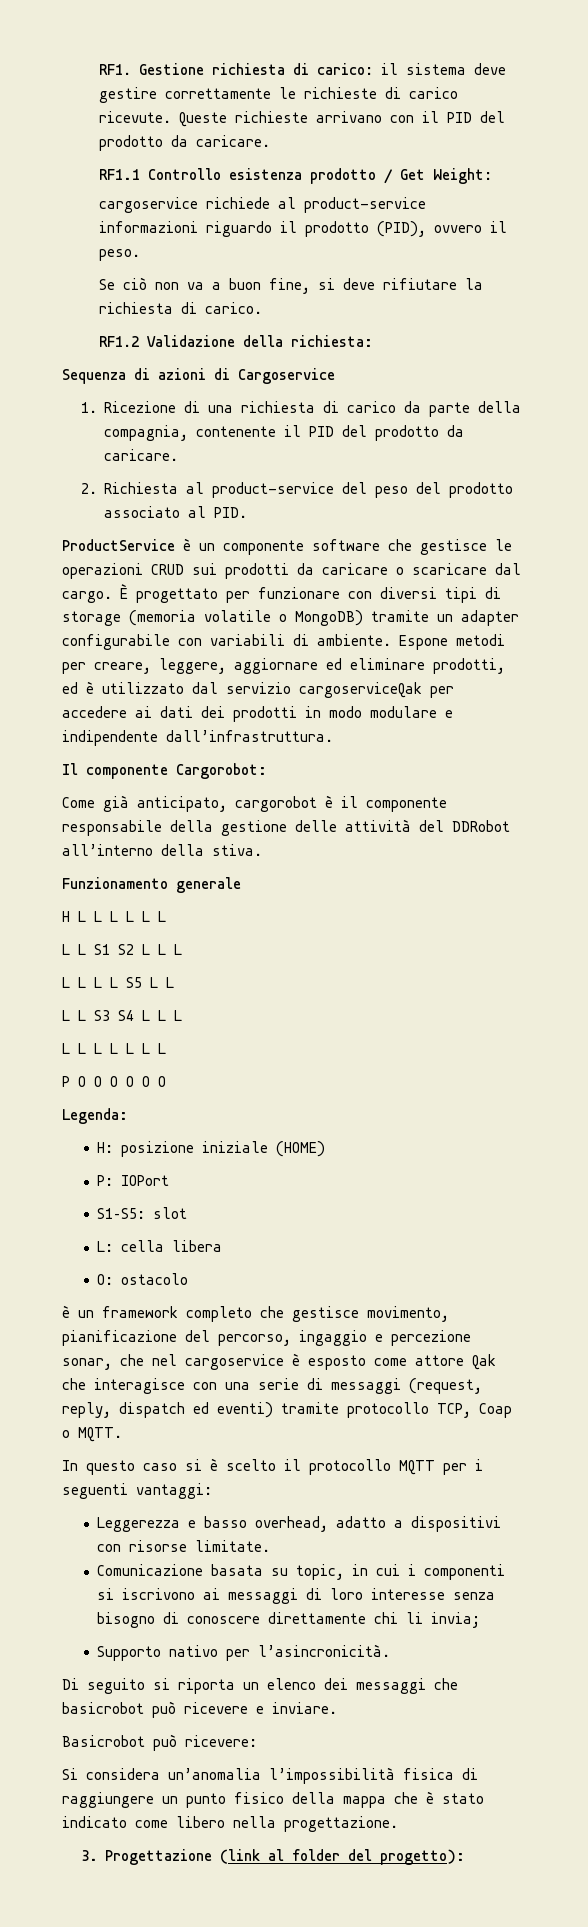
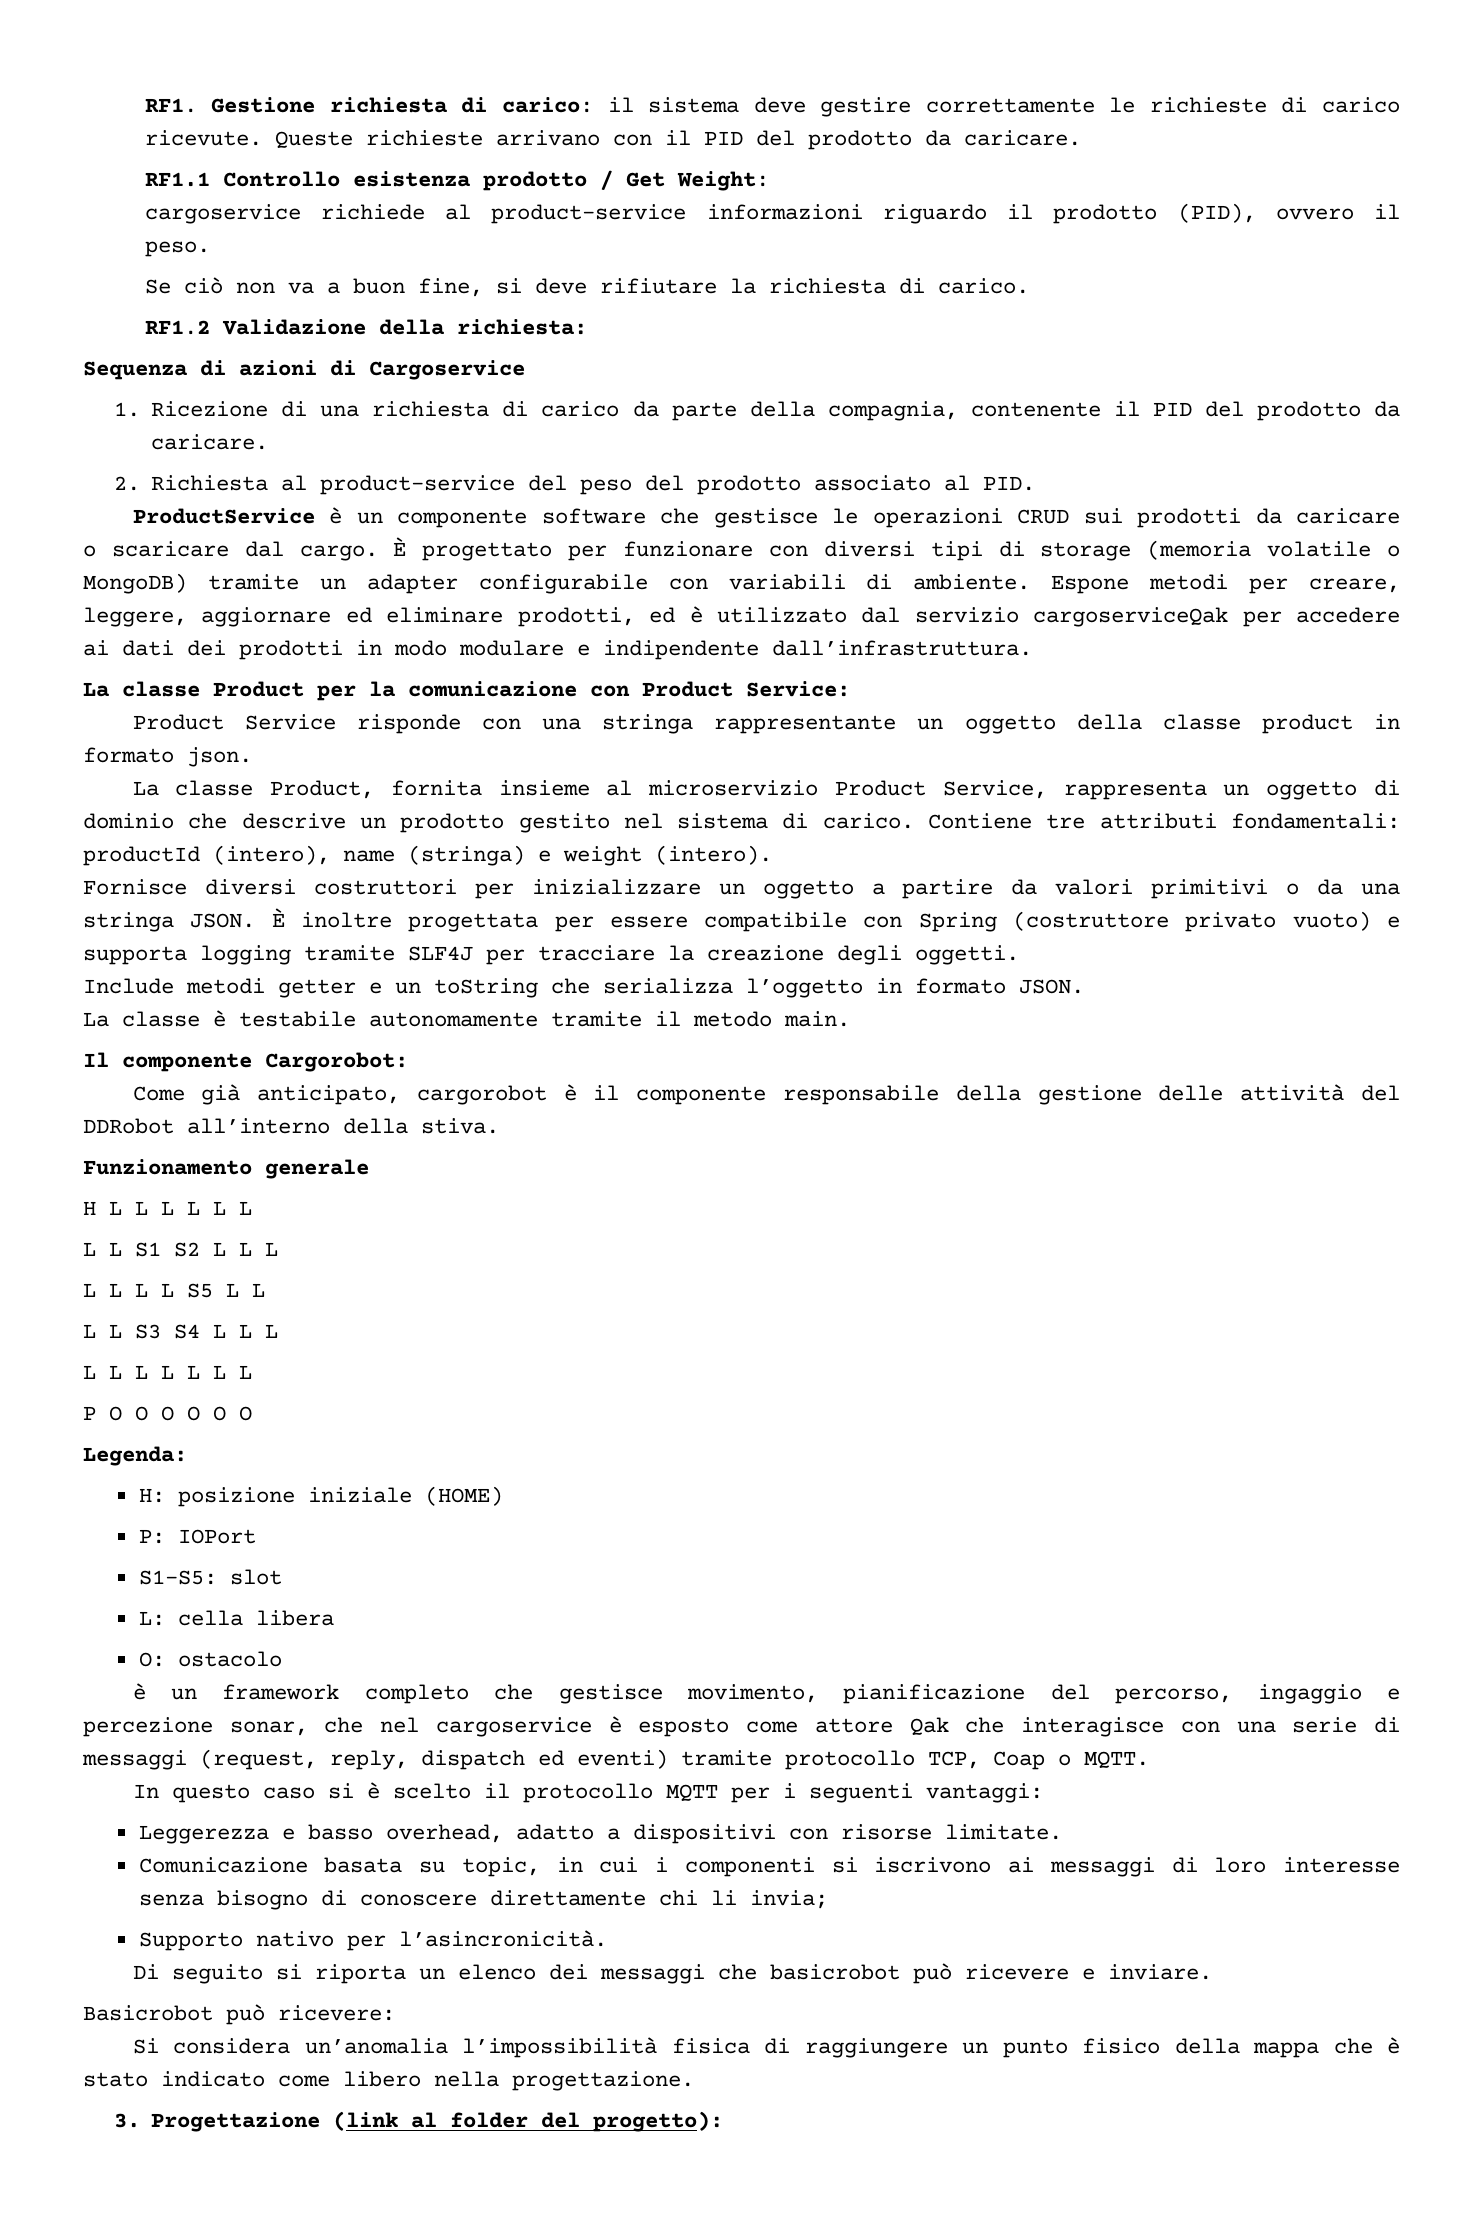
+ La classe Product per la comunicazione con Product Service:
+ Product Service risponde con una stringa rappresentante un oggetto della classe product in formato json.
+ La classe Product, fornita insieme al microservizio Product Service, rappresenta un oggetto di dominio che descrive un prodotto gestito nel sistema di carico. Contiene tre attributi fondamentali: productId (intero), name (stringa) e weight (intero).
+ Fornisce diversi costruttori per inizializzare un oggetto a partire da valori primitivi o da una stringa JSON. È inoltre progettata per essere compatibile con Spring (costruttore privato vuoto) e supporta logging tramite SLF4J per tracciare la creazione degli oggetti.
+ Include metodi getter e un toString che serializza l’oggetto in formato JSON.
+ La classe è testabile autonomamente tramite il metodo main.

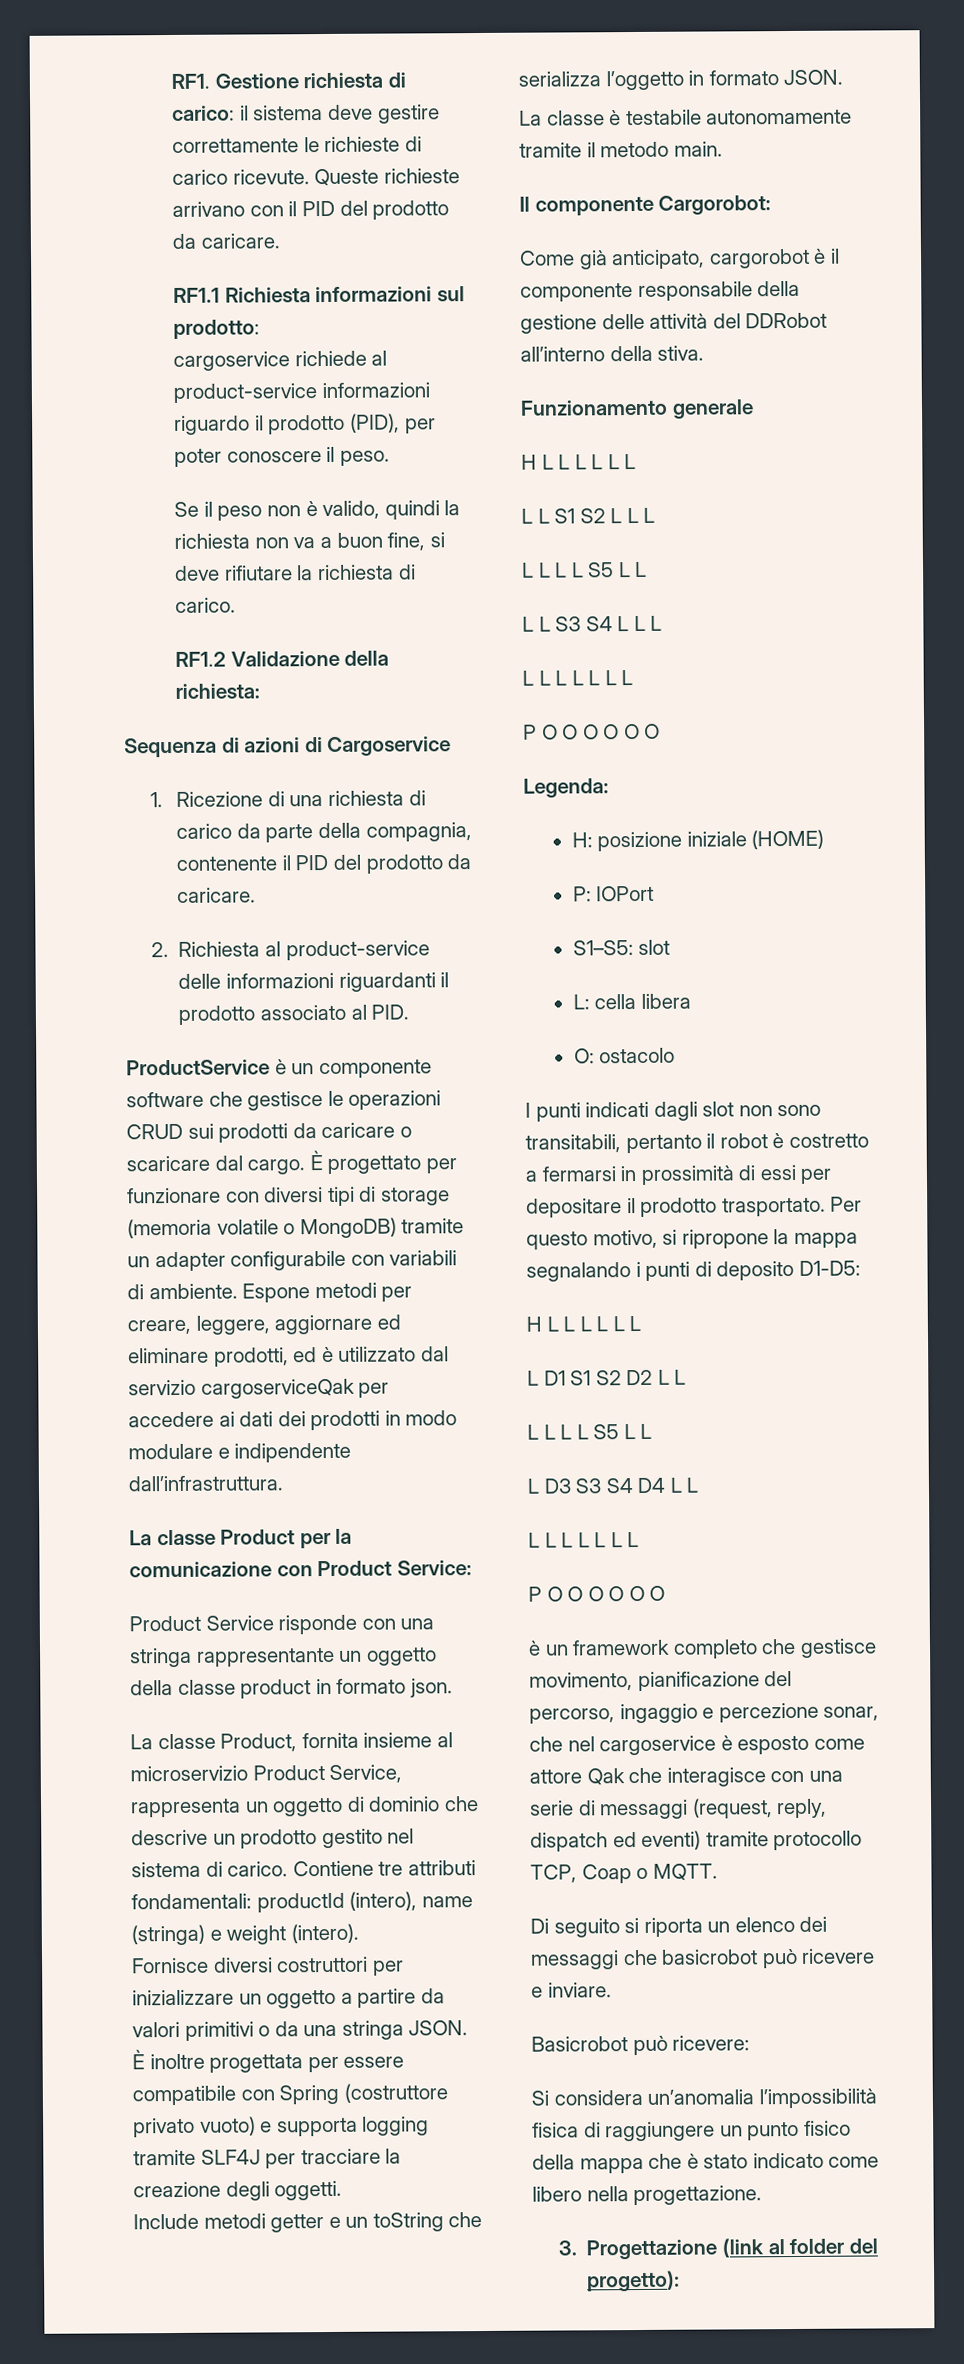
- RF1.1 Controllo esistenza prodotto / Get Weight:
+ RF1.1 Richiesta informazioni sul prodotto:
- cargoservice richiede al product-service informazioni riguardo il prodotto (PID), ovvero il peso.
+ cargoservice richiede al product-service informazioni riguardo il prodotto (PID), per poter conoscere il peso.
- Se ciò non va a buon fine, si deve rifiutare la richiesta di carico.
+ Se il peso non è valido, quindi la richiesta non va a buon fine, si deve rifiutare la richiesta di carico.
- 2. Richiesta al product-service del peso del prodotto associato al PID.
+ 2. Richiesta al product-service delle informazioni riguardanti il prodotto associato al PID.
+ I punti indicati dagli slot non sono transitabili, pertanto il robot è costretto a fermarsi in prossimità di essi per depositare il prodotto trasportato. Per questo motivo, si ripropone la mappa segnalando i punti di deposito D1-D5:
+ H L L L L L L
+ L D1 S1 S2 D2 L L
+ L L L L S5 L L
+ L D3 S3 S4 D4 L L
+ L L L L L L L
+ P O O O O O O
- In questo caso si è scelto il protocollo MQTT per i seguenti vantaggi:
- Leggerezza e basso overhead, adatto a dispositivi con risorse limitate.
- Comunicazione basata su topic, in cui i componenti si iscrivono ai messaggi di loro interesse senza bisogno di conoscere direttamente chi li invia;
- Supporto nativo per l’asincronicità.

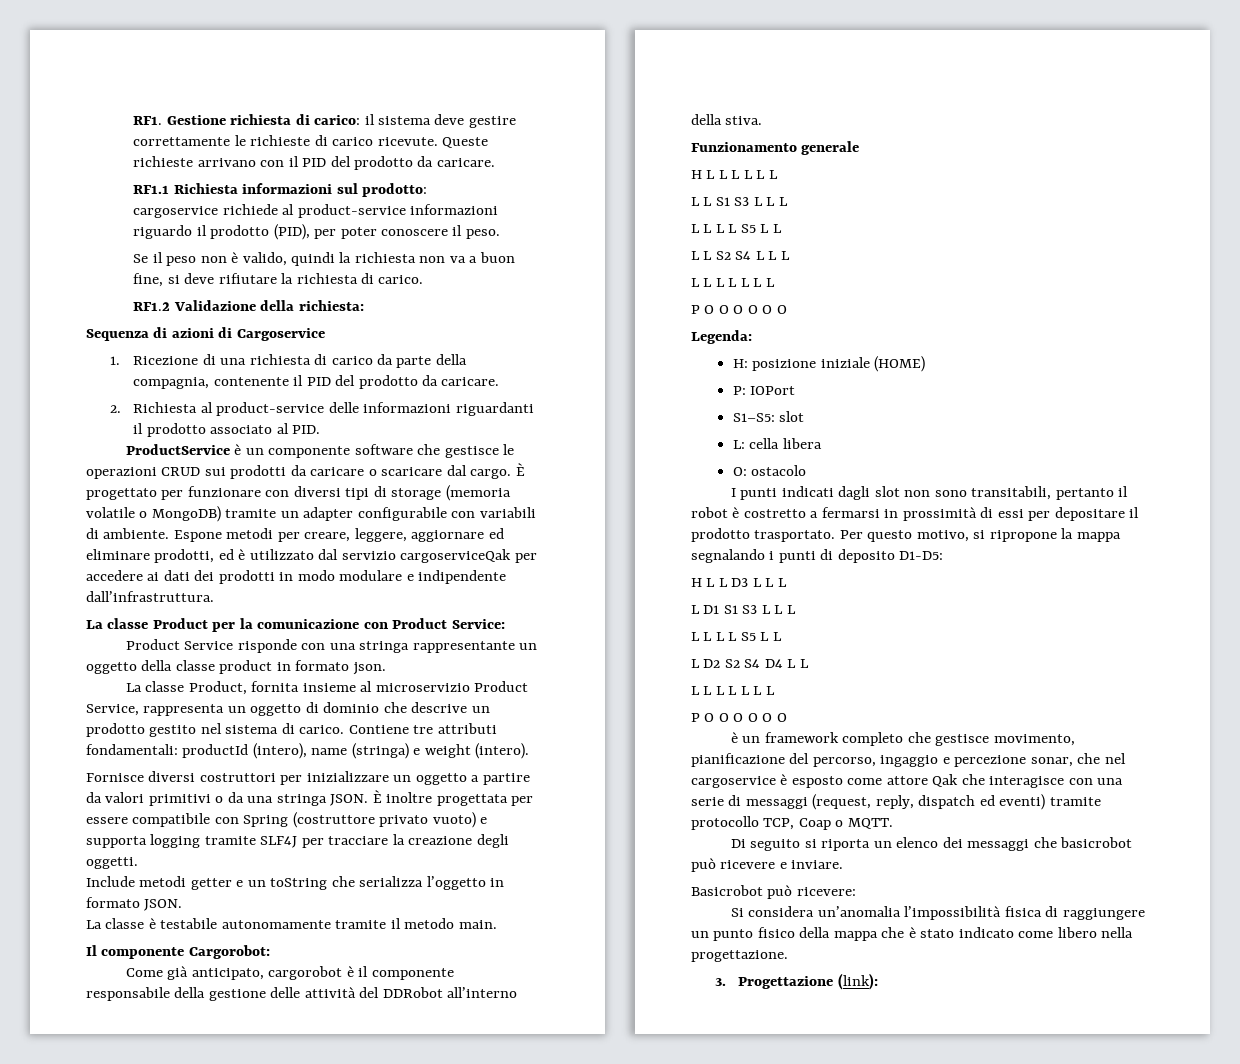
- L L S1 S2 L L L
+ L L S1 S3 L L L
- L L S3 S4 L L L
+ L L S2 S4 L L L
  Per questo motivo, si ripropone la mappa segnalando i punti di deposito D1-D5:
- H L L L L L L
+ H L L D3 L L L
- L D1 S1 S2 D2 L L
+ L D1 S1 S3 L L L
- L D3 S3 S4 D4 L L
+ L D2 S2 S4 D4 L L
- 3. Progettazione (link al folder del progetto):
+ 3. Progettazione (link):

